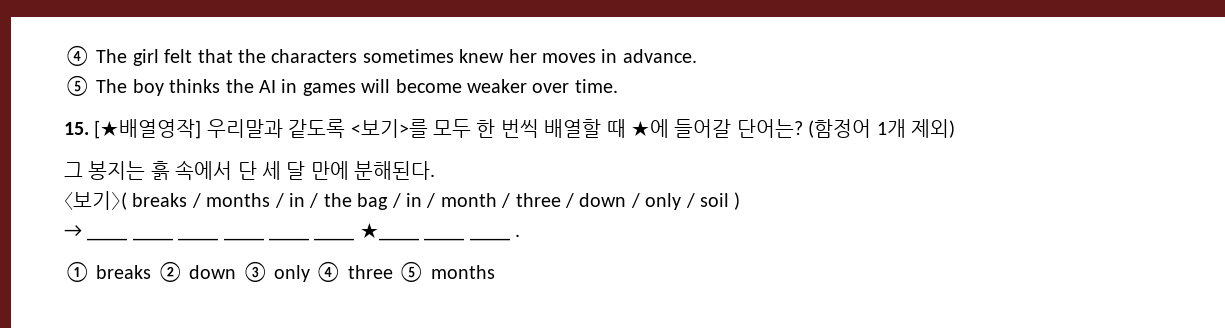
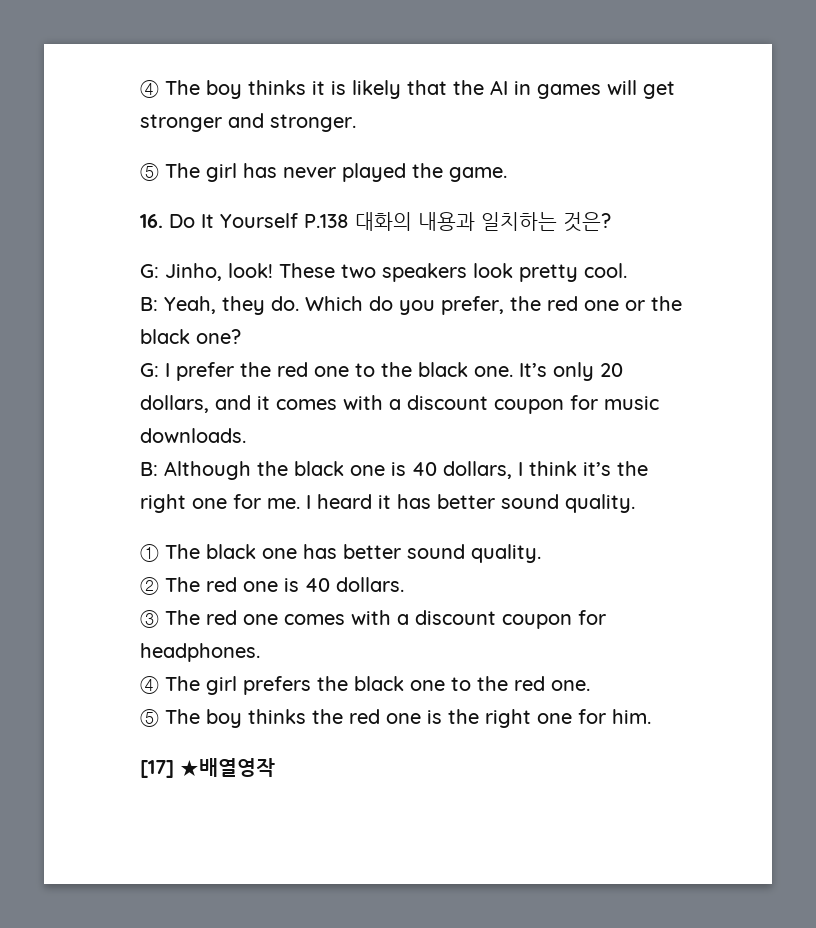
- ④ The girl felt that the characters sometimes knew her moves in advance.
+ ④ The boy thinks it is likely that the AI in games will get stronger and stronger.
+ ⑤ The girl has never played the game.
+ 16. Do It Yourself P.138 대화의 내용과 일치하는 것은?
+ G: Jinho, look! These two speakers look pretty cool.
+ B: Yeah, they do. Which do you prefer, the red one or the black one?
+ G: I prefer the red one to the black one. It’s only 20 dollars, and it comes with a discount coupon for music downloads.
+ B: Although the black one is 40 dollars, I think it’s the right one for me. I heard it has better sound quality.
+ ① The black one has better sound quality.
+ ② The red one is 40 dollars.
+ ③ The red one comes with a discount coupon for headphones.
+ ④ The girl prefers the black one to the red one.
- ⑤ The boy thinks the AI in games will become weaker over time.
- 15. [★배열영작] 우리말과 같도록 <보기>를 모두 한 번씩 배열할 때 ★에 들어갈 단어는? (함정어 1개 제외)
- 그 봉지는 흙 속에서 단 세 달 만에 분해된다.
- 〈보기〉( breaks / months / in / the bag / in / month / three / down / only / soil )
- → ____ ____ ____ ____ ____ ____ ★____ ____ ____ .
- ① breaks ② down ③ only ④ three ⑤ months
+ ⑤ The boy thinks the red one is the right one for him.
+ [17] ★배열영작

